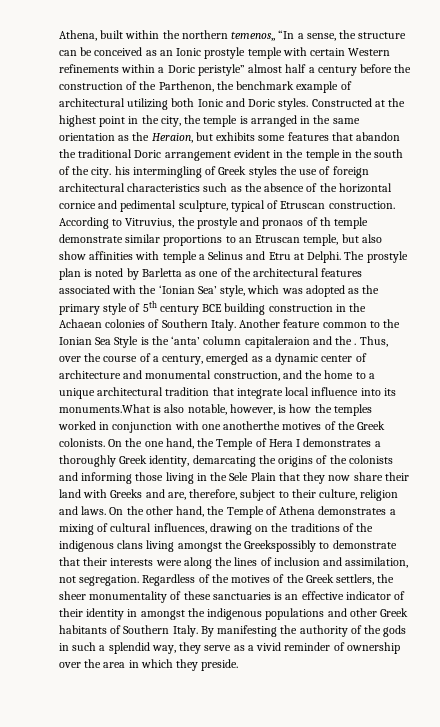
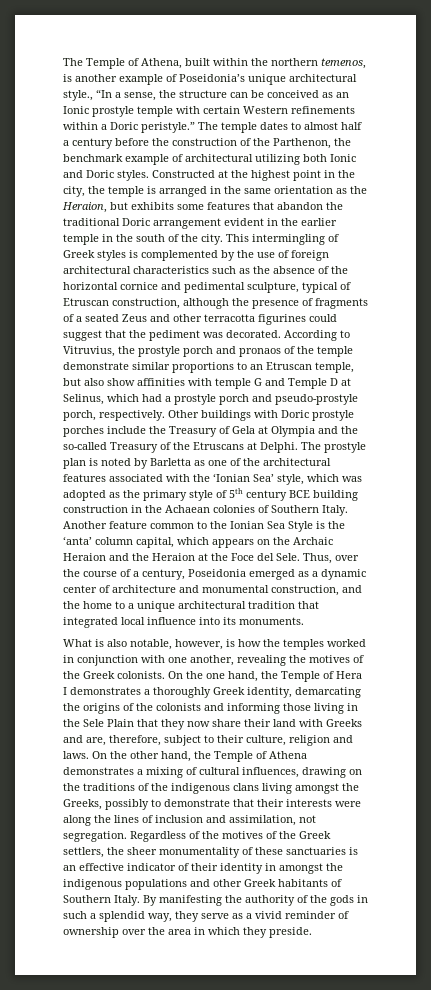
- Athena, built within the northern temenos,, “In a sense, the structure can be conceived as an Ionic prostyle temple with certain Western refinements within a Doric peristyle” almost half a century before the construction of the Parthenon, the benchmark example of architectural utilizing both Ionic and Doric styles.
+ The Temple of Athena, built within the northern temenos, is another example of Poseidonia’s unique architectural style., “In a sense, the structure can be conceived as an Ionic prostyle temple with certain Western refinements within a Doric peristyle.” The temple dates to almost half a century before the construction of the Parthenon, the benchmark example of architectural utilizing both Ionic and Doric styles.
- Constructed at the highest point in the city, the temple is arranged in the same orientation as the Heraion, but exhibits some features that abandon the traditional Doric arrangement evident in the temple in the south of the city. his intermingling of Greek styles the use of foreign architectural characteristics such as the absence of the horizontal cornice and pedimental sculpture, typical of Etruscan construction.
+ Constructed at the highest point in the city, the temple is arranged in the same orientation as the Heraion, but exhibits some features that abandon the traditional Doric arrangement evident in the earlier temple in the south of the city. This intermingling of Greek styles is complemented by the use of foreign architectural characteristics such as the absence of the horizontal cornice and pedimental sculpture, typical of Etruscan construction, although the presence of fragments of a seated Zeus and other terracotta figurines could suggest that the pediment was decorated.
- According to Vitruvius, the prostyle and pronaos of th temple demonstrate similar proportions to an Etruscan temple, but also show affinities with temple a Selinus and Etru at Delphi.
+ According to Vitruvius, the prostyle porch and pronaos of the temple demonstrate similar proportions to an Etruscan temple, but also show affinities with temple G and Temple D at Selinus, which had a prostyle porch and pseudo-prostyle porch, respectively. Other buildings with Doric prostyle porches include the Treasury of Gela at Olympia and the so-called Treasury of the Etruscans at Delphi.
- Another feature common to the Ionian Sea Style is the ‘anta’ column capitaleraion and the .
+ Another feature common to the Ionian Sea Style is the ‘anta’ column capital, which appears on the Archaic Heraion and the Heraion at the Foce del Sele.
- Thus, over the course of a century, emerged as a dynamic center of architecture and monumental construction, and the home to a unique architectural tradition that integrate local influence into its monuments.What is also notable, however, is how the temples worked in conjunction with one anotherthe motives of the Greek colonists.
+ Thus, over the course of a century, Poseidonia emerged as a dynamic center of architecture and monumental construction, and the home to a unique architectural tradition that integrated local influence into its monuments.
+ What is also notable, however, is how the temples worked in conjunction with one another, revealing the motives of the Greek colonists.
- On the other hand, the Temple of Athena demonstrates a mixing of cultural influences, drawing on the traditions of the indigenous clans living amongst the Greekspossibly to demonstrate that their interests were along the lines of inclusion and assimilation, not segregation.
+ On the other hand, the Temple of Athena demonstrates a mixing of cultural influences, drawing on the traditions of the indigenous clans living amongst the Greeks, possibly to demonstrate that their interests were along the lines of inclusion and assimilation, not segregation.

